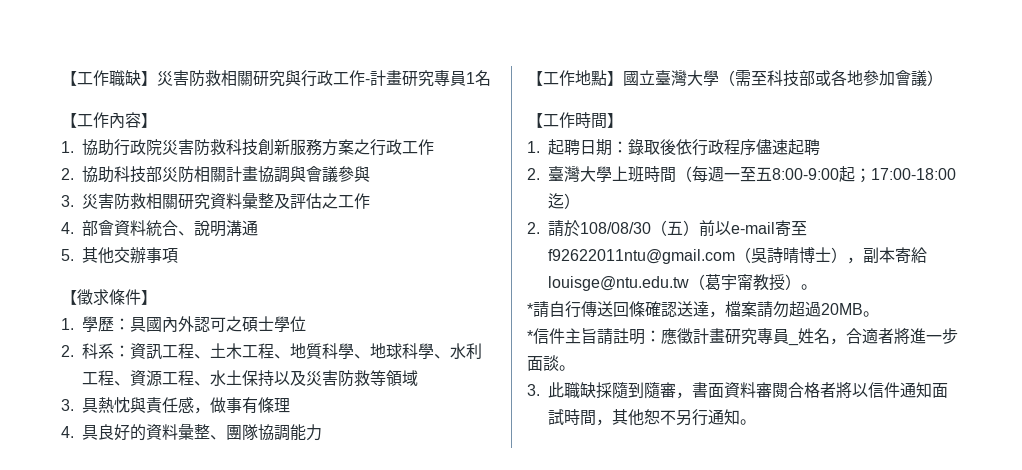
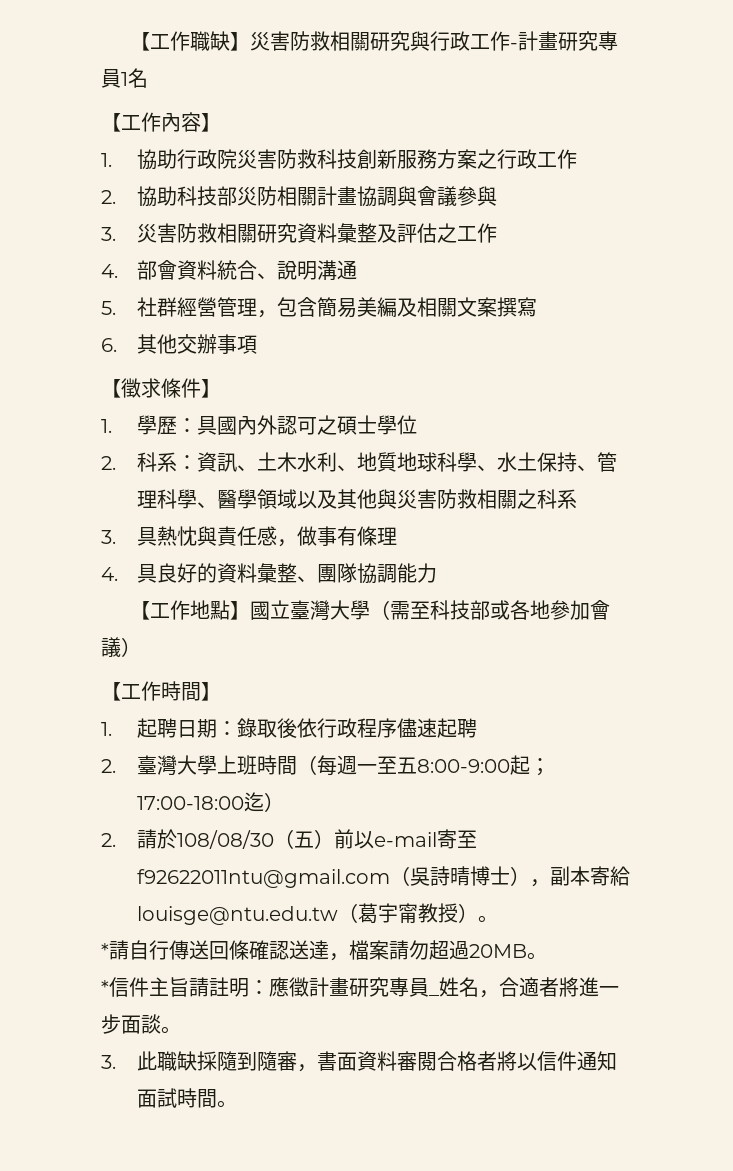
- 5.其他交辦事項
+ 5.社群經營管理，包含簡易美編及相關文案撰寫
+ 6.其他交辦事項
- 2.科系：資訊工程、土木工程、地質科學、地球科學、水利工程、資源工程、水土保持以及災害防救等領域
+ 2.科系：資訊、土木水利、地質地球科學、水土保持、管理科學、醫學領域以及其他與災害防救相關之科系
- 3.此職缺採隨到隨審，書面資料審閱合格者將以信件通知面試時間，其他恕不另行通知。
+ 3.此職缺採隨到隨審，書面資料審閱合格者將以信件通知面試時間。

